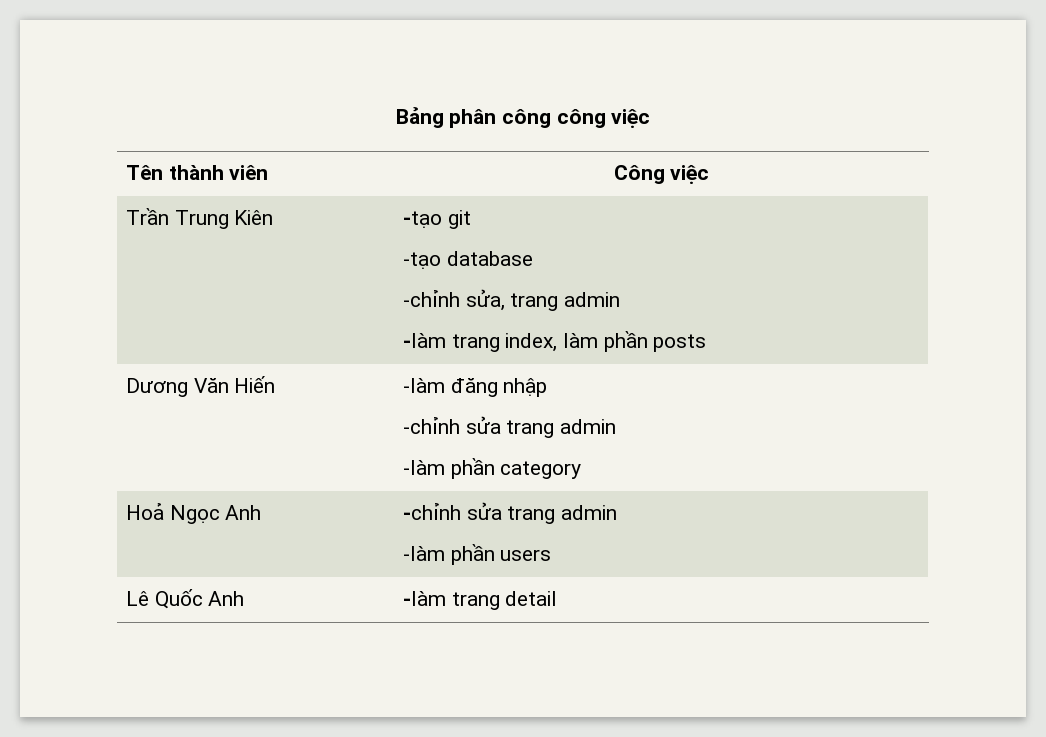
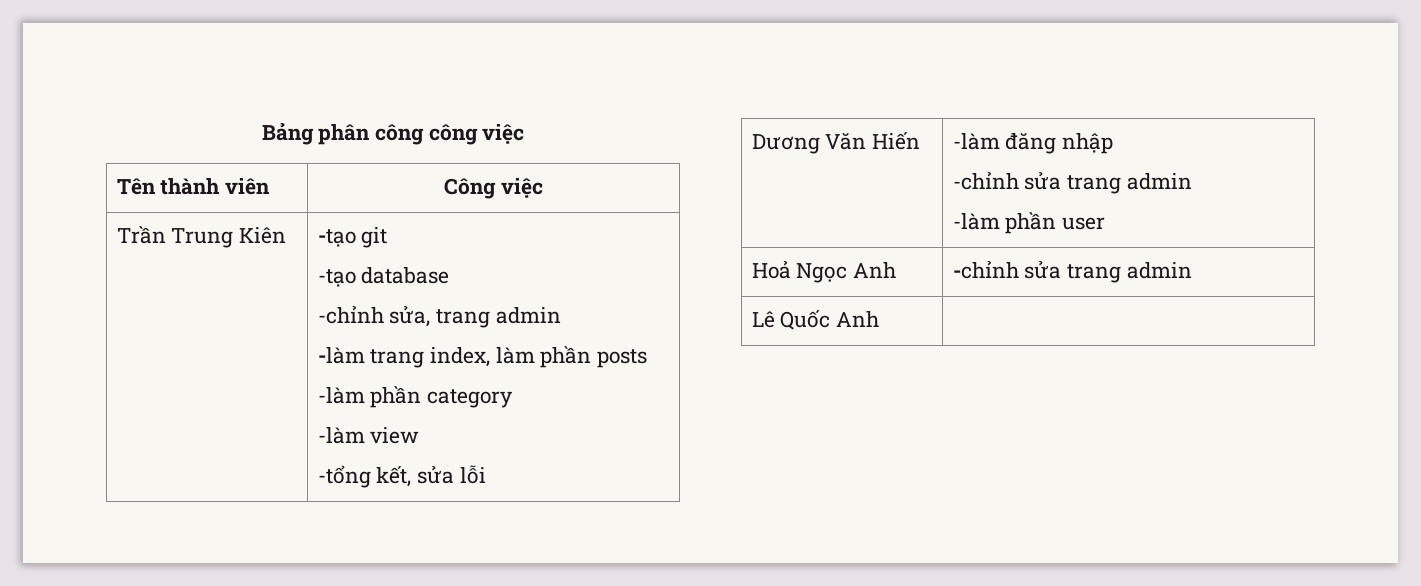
  Trần Trung Kiên | -tạo git
  -tạo database
  -chỉnh sửa, trang admin
  -làm trang index, làm phần posts
+ -làm phần category
+ -làm view
+ -tổng kết, sửa lỗi
  Dương Văn Hiến | -làm đăng nhập
  -chỉnh sửa trang admin
- -làm phần category
+ -làm phần user
  Hoả Ngọc Anh | -chỉnh sửa trang admin
- -làm phần users
- Lê Quốc Anh | -làm trang detail
+ Lê Quốc Anh |

